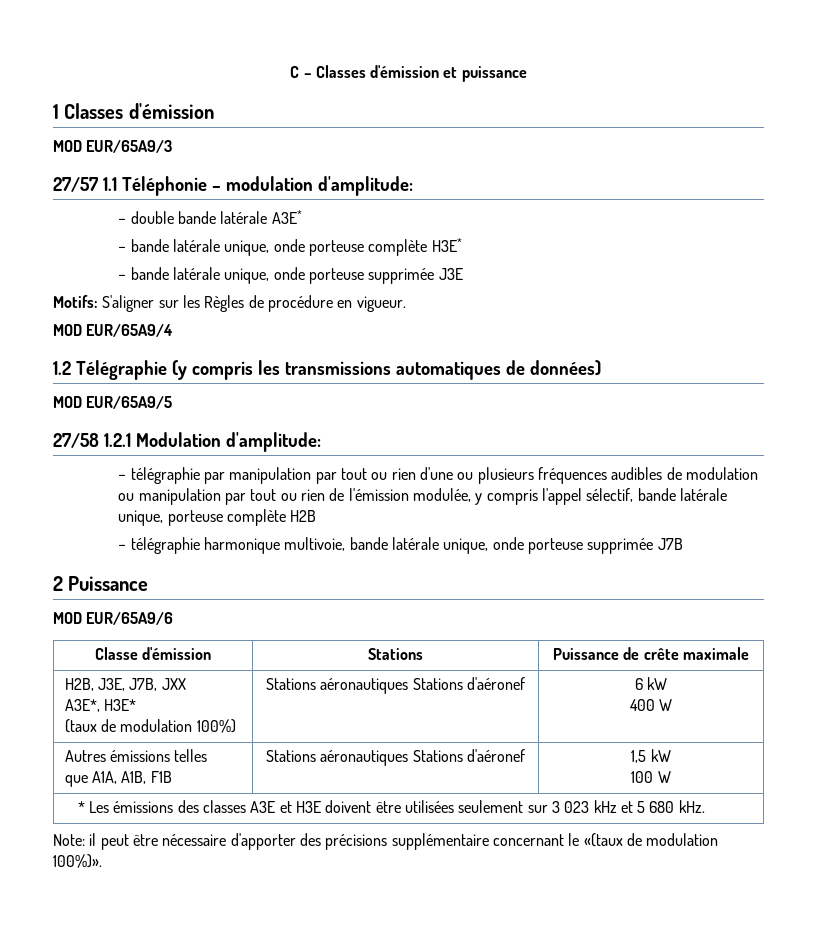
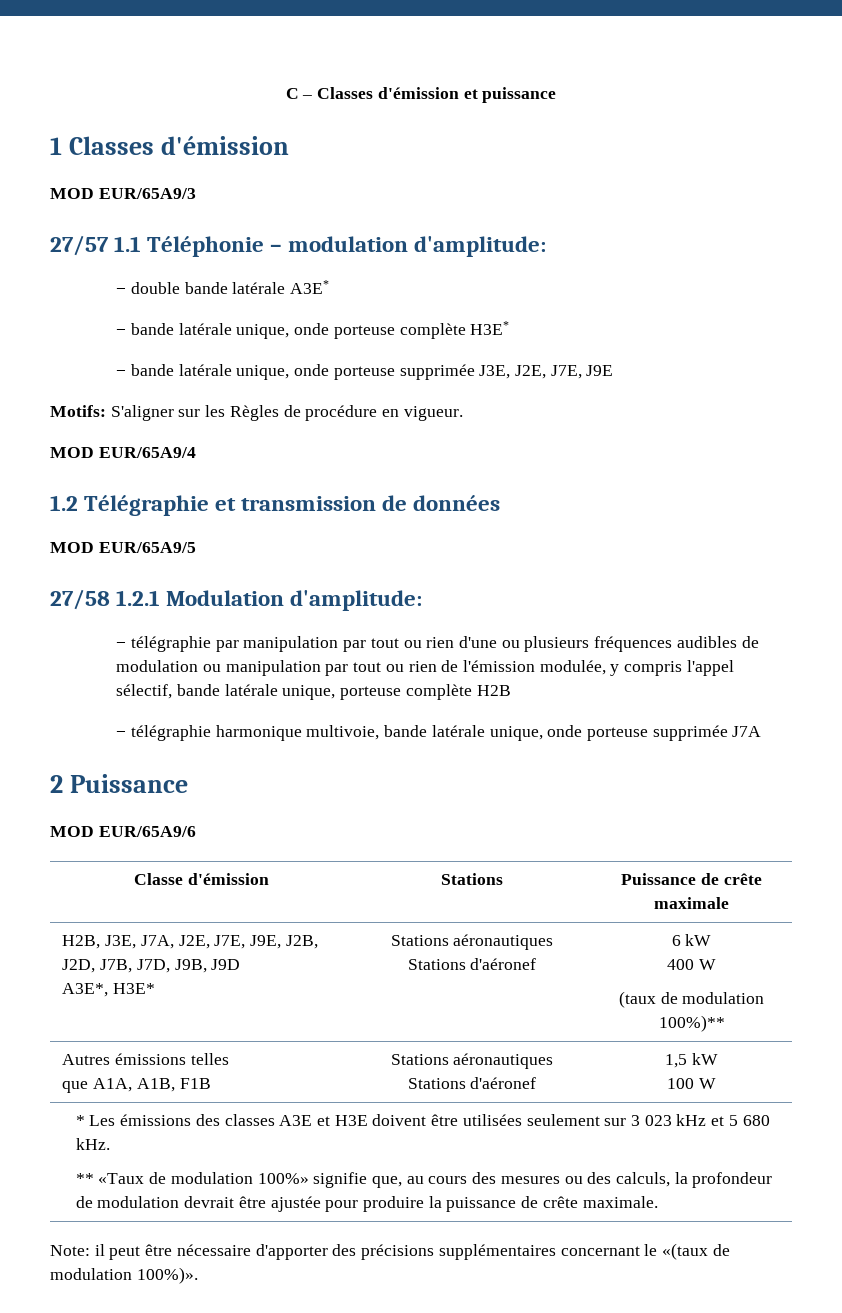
- − bande latérale unique, onde porteuse supprimée J3E
+ − bande latérale unique, onde porteuse supprimée J3E, J2E, J7E, J9E
- 1.2 Télégraphie (y compris les transmissions automatiques de données)
+ 1.2 Télégraphie et transmission de données
- − télégraphie harmonique multivoie, bande latérale unique, onde porteuse supprimée J7B
+ − télégraphie harmonique multivoie, bande latérale unique, onde porteuse supprimée J7A
- H2B, J3E, J7B, JXX
- A3E*, H3E*
- (taux de modulation 100%) | Stations aéronautiques Stations d'aéronef | 6 kW
+ H2B, J3E, J7A, J2E, J7E, J9E, J2B, J2D, J7B, J7D, J9B, J9D
+ A3E*, H3E* | Stations aéronautiques Stations d'aéronef | 6 kW
  400 W
+ (taux de modulation 100%)**
+ ** «Taux de modulation 100%» signifie que, au cours des mesures ou des calculs, la profondeur de modulation devrait être ajustée pour produire la puissance de crête maximale.
- Note: il peut être nécessaire d'apporter des précisions supplémentaire concernant le «(taux de modulation 100%)».
+ Note: il peut être nécessaire d'apporter des précisions supplémentaires concernant le «(taux de modulation 100%)».

